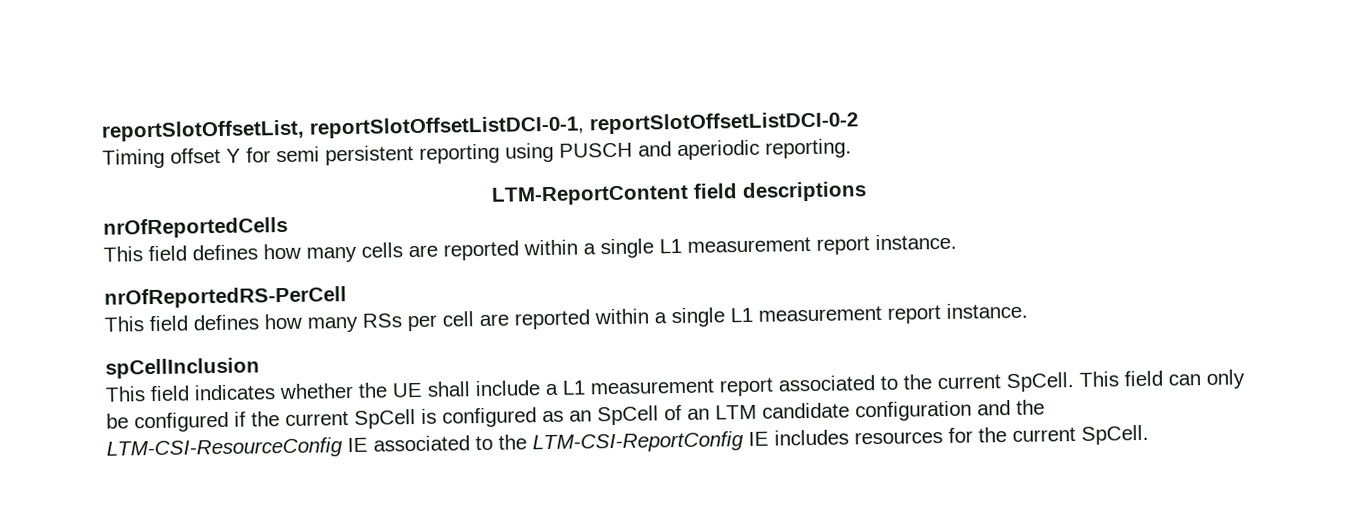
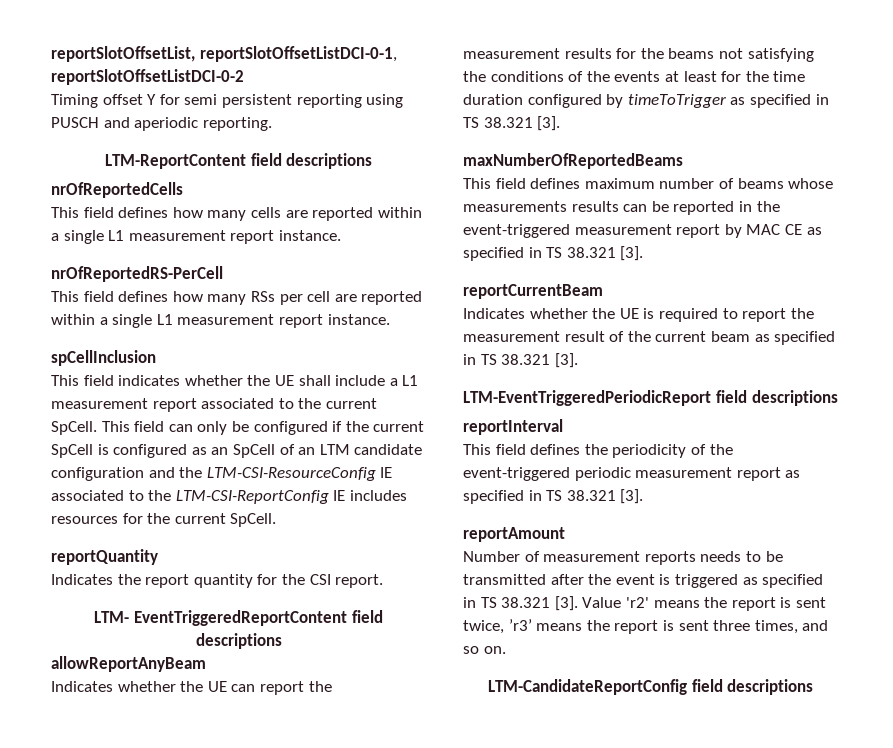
+ reportQuantity
+ Indicates the report quantity for the CSI report.
+ LTM- EventTriggeredReportContent field descriptions
+ allowReportAnyBeam
+ Indicates whether the UE can report the measurement results for the beams not satisfying the conditions of the events at least for the time duration configured by timeToTrigger as specified in TS 38.321 [3].
+ maxNumberOfReportedBeams
+ This field defines maximum number of beams whose measurements results can be reported in the event-triggered measurement report by MAC CE as specified in TS 38.321 [3].
+ reportCurrentBeam
+ Indicates whether the UE is required to report the measurement result of the current beam as specified in TS 38.321 [3].
+ LTM-EventTriggeredPeriodicReport field descriptions
+ reportInterval
+ This field defines the periodicity of the event-triggered periodic measurement report as specified in TS 38.321 [3].
+ reportAmount
+ Number of measurement reports needs to be transmitted after the event is triggered as specified in TS 38.321 [3]. Value 'r2' means the report is sent twice, ’r3’ means the report is sent three times, and so on.
+ LTM-CandidateReportConfig field descriptions

